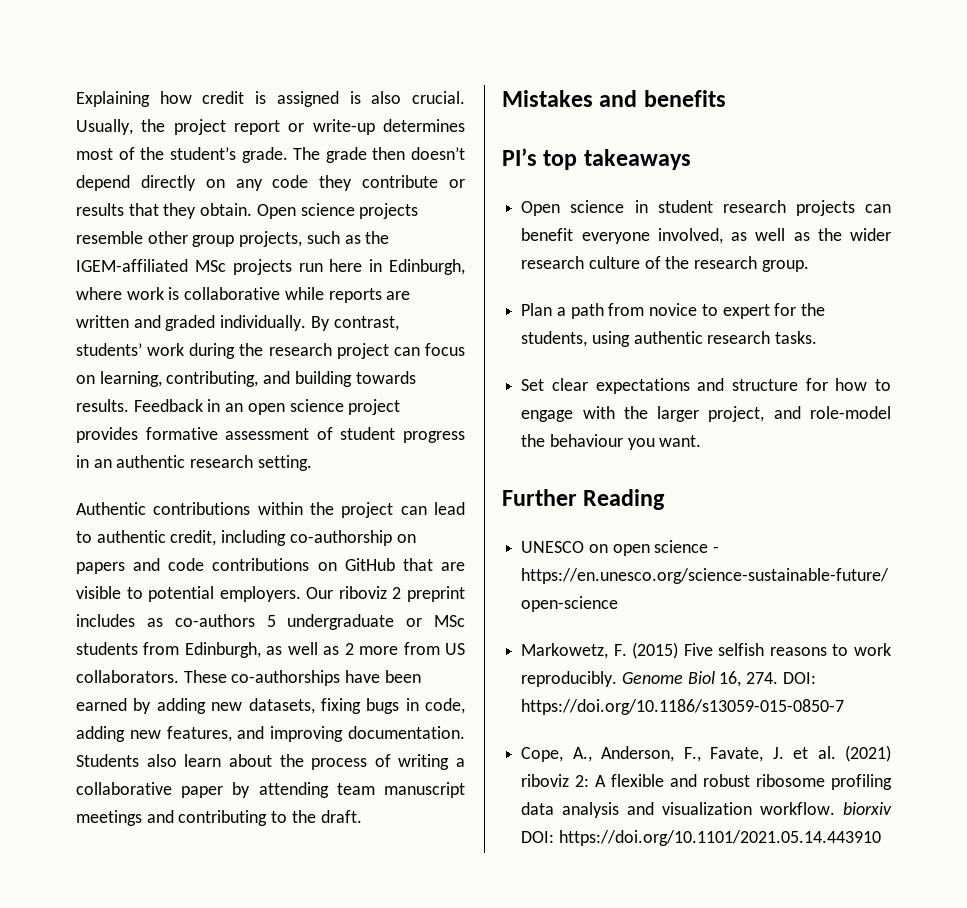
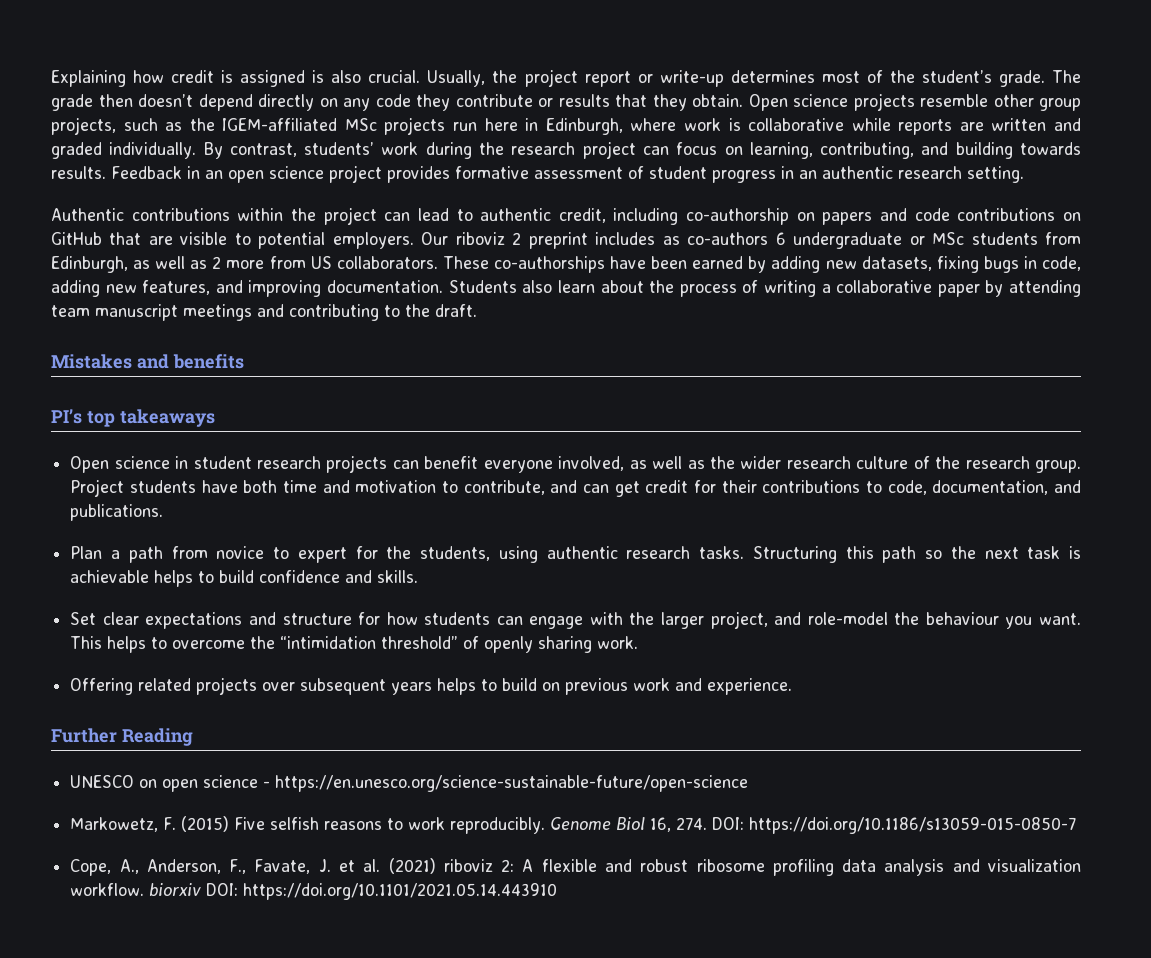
- Our riboviz 2 preprint includes as co-authors 5 undergraduate or MSc students from Edinburgh, as well as 2 more from US collaborators.
+ Our riboviz 2 preprint includes as co-authors 6 undergraduate or MSc students from Edinburgh, as well as 2 more from US collaborators.
+ Project students have both time and motivation to contribute, and can get credit for their contributions to code, documentation, and publications.
+ Structuring this path so the next task is achievable helps to build confidence and skills.
- Set clear expectations and structure for how to engage with the larger project, and role-model the behaviour you want.
+ Set clear expectations and structure for how students can engage with the larger project, and role-model the behaviour you want. This helps to overcome the “intimidation threshold” of openly sharing work.
+ Offering related projects over subsequent years helps to build on previous work and experience.

